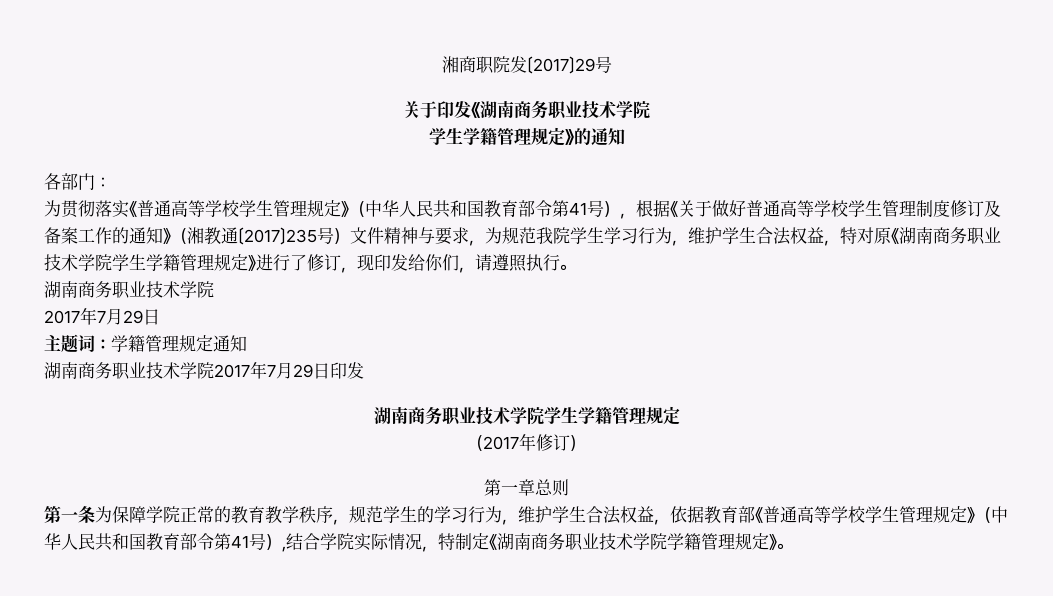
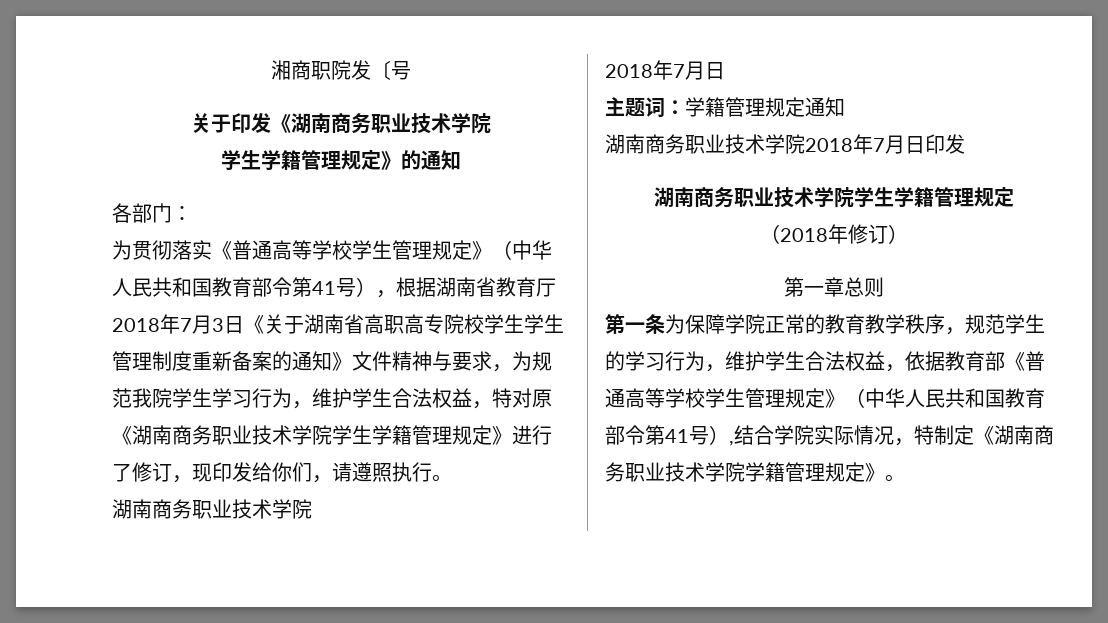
- 湘商职院发〔2017〕29号
+ 湘商职院发〔号
- 为贯彻落实《普通高等学校学生管理规定》（中华人民共和国教育部令第41号），根据《关于做好普通高等学校学生管理制度修订及备案工作的通知》（湘教通〔2017〕235号）文件精神与要求，为规范我院学生学习行为，维护学生合法权益，特对原《湖南商务职业技术学院学生学籍管理规定》进行了修订，现印发给你们，请遵照执行。
+ 为贯彻落实《普通高等学校学生管理规定》（中华人民共和国教育部令第41号），根据湖南省教育厅2018年7月3日《关于湖南省高职高专院校学生学生管理制度重新备案的通知》文件精神与要求，为规范我院学生学习行为，维护学生合法权益，特对原《湖南商务职业技术学院学生学籍管理规定》进行了修订，现印发给你们，请遵照执行。
  湖南商务职业技术学院
- 2017年7月29日
+ 2018年7月日
- 湖南商务职业技术学院2017年7月29日印发
+ 湖南商务职业技术学院2018年7月日印发
- （2017年修订）
+ （2018年修订）

